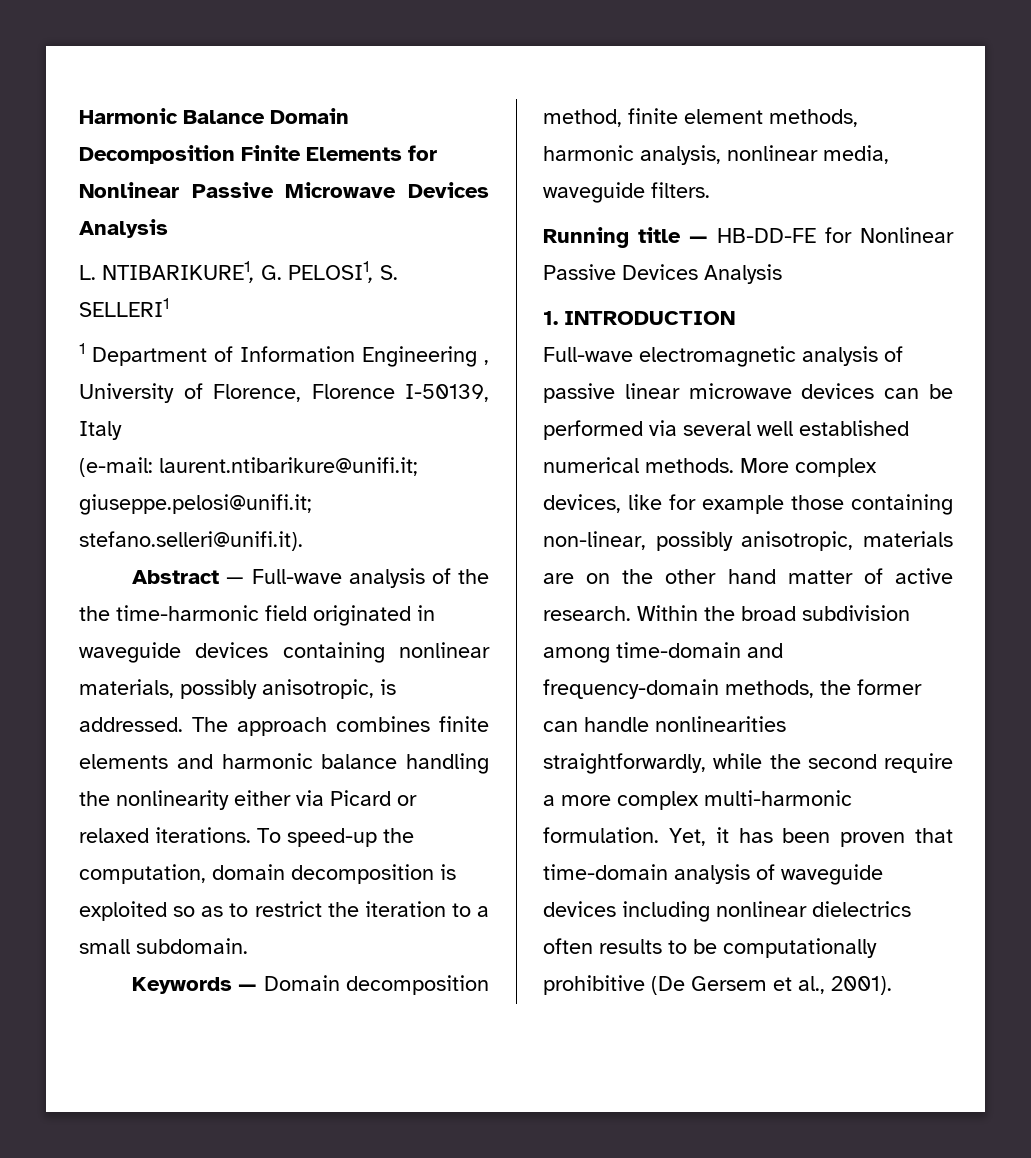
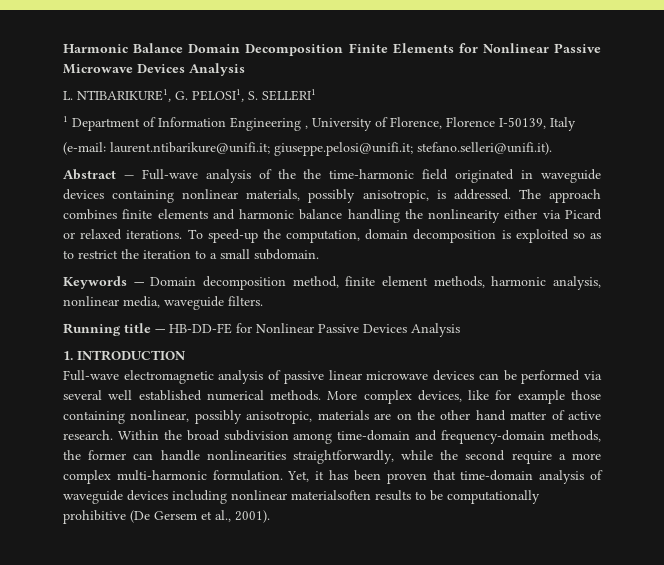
- More complex devices, like for example those containing non-linear, possibly anisotropic, materials are on the other hand matter of active research.
+ More complex devices, like for example those containing nonlinear, possibly anisotropic, materials are on the other hand matter of active research.
- Yet, it has been proven that time-domain analysis of waveguide devices including nonlinear dielectrics often results to be computationally prohibitive (De Gersem et al., 2001).
+ Yet, it has been proven that time-domain analysis of waveguide devices including nonlinear materialsoften results to be computationally prohibitive (De Gersem et al., 2001).

